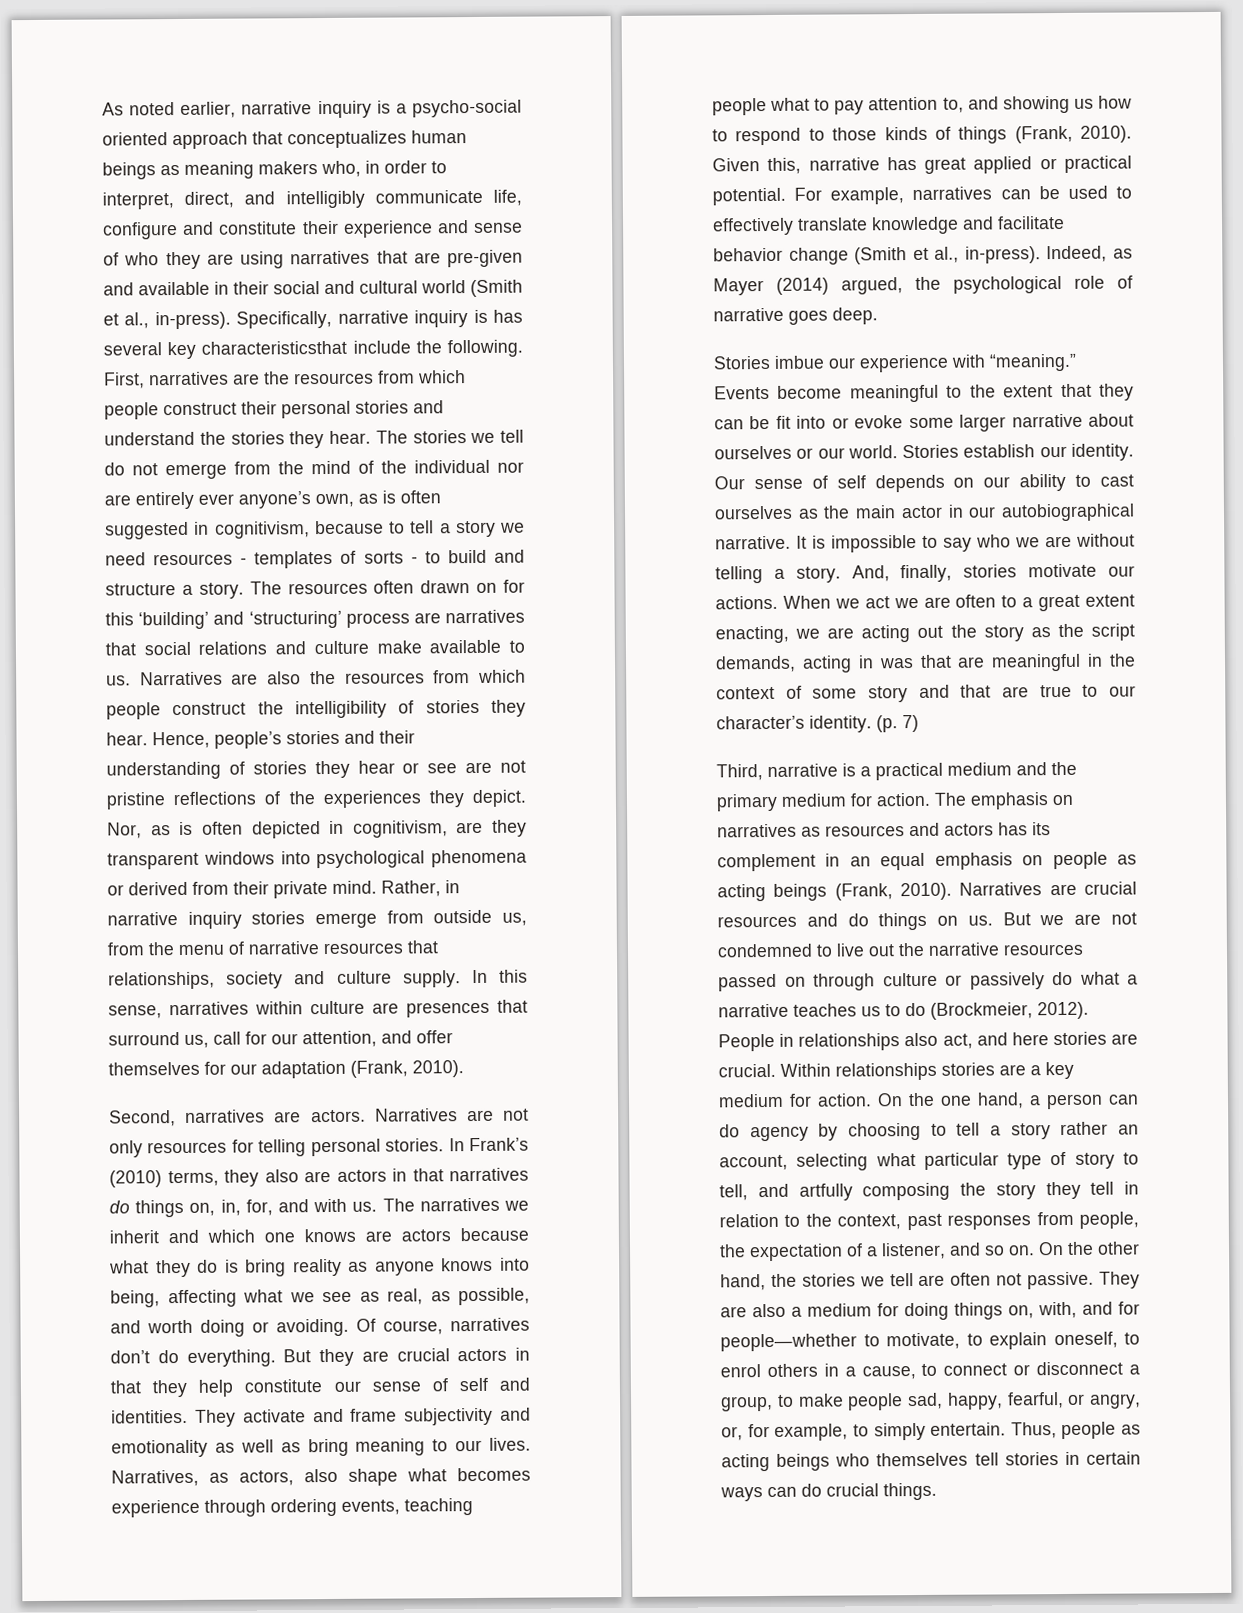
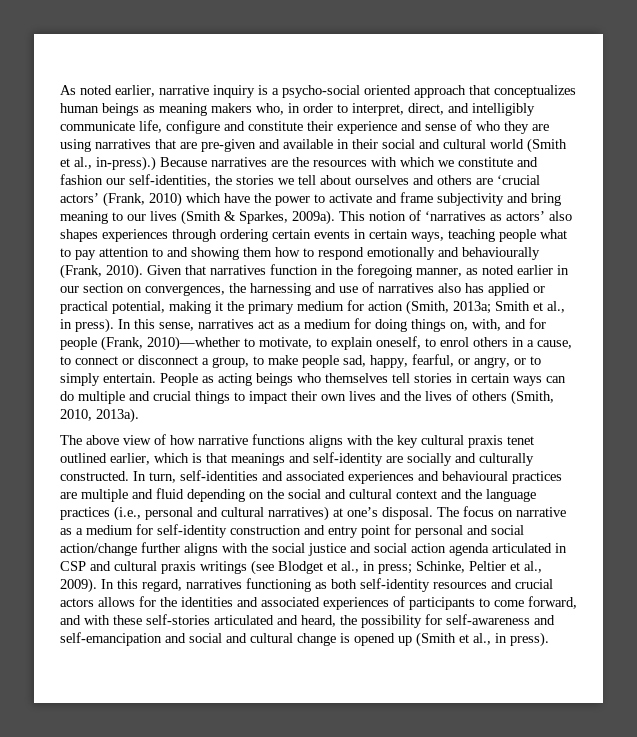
- As noted earlier, narrative inquiry is a psycho-social oriented approach that conceptualizes human beings as meaning makers who, in order to interpret, direct, and intelligibly communicate life, configure and constitute their experience and sense of who they are using narratives that are pre-given and available in their social and cultural world (Smith et al., in-press). Specifically, narrative inquiry is has several key characteristicsthat include the following. First, narratives are the resources from which people construct their personal stories and understand the stories they hear. The stories we tell do not emerge from the mind of the individual nor are entirely ever anyone’s own, as is often suggested in cognitivism, because to tell a story we need resources - templates of sorts - to build and structure a story. The resources often drawn on for this ‘building’ and ‘structuring’ process are narratives that social relations and culture make available to us. Narratives are also the resources from which people construct the intelligibility of stories they hear. Hence, people’s stories and their understanding of stories they hear or see are not pristine reflections of the experiences they depict. Nor, as is often depicted in cognitivism, are they transparent windows into psychological phenomena or derived from their private mind. Rather, in narrative inquiry stories emerge from outside us, from the menu of narrative resources that relationships, society and culture supply. In this sense, narratives within culture are presences that surround us, call for our attention, and offer themselves for our adaptation (Frank, 2010).
- Second, narratives are actors. Narratives are not only resources for telling personal stories. In Frank’s (2010) terms, they also are actors in that narratives do things on, in, for, and with us. The narratives we inherit and which one knows are actors because what they do is bring reality as anyone knows into being, affecting what we see as real, as possible, and worth doing or avoiding. Of course, narratives don’t do everything. But they are crucial actors in that they help constitute our sense of self and identities. They activate and frame subjectivity and emotionality as well as bring meaning to our lives. Narratives, as actors, also shape what becomes experience through ordering events, teaching people what to pay attention to, and showing us how to respond to those kinds of things (Frank, 2010). Given this, narrative has great applied or practical potential. For example, narratives can be used to effectively translate knowledge and facilitate behavior change (Smith et al., in-press). Indeed, as Mayer (2014) argued, the psychological role of narrative goes deep.
- Stories imbue our experience with “meaning.” Events become meaningful to the extent that they can be fit into or evoke some larger narrative about ourselves or our world. Stories establish our identity. Our sense of self depends on our ability to cast ourselves as the main actor in our autobiographical narrative. It is impossible to say who we are without telling a story. And, finally, stories motivate our actions. When we act we are often to a great extent enacting, we are acting out the story as the script demands, acting in was that are meaningful in the context of some story and that are true to our character’s identity. (p. 7)
- Third, narrative is a practical medium and the primary medium for action. The emphasis on narratives as resources and actors has its complement in an equal emphasis on people as acting beings (Frank, 2010). Narratives are crucial resources and do things on us. But we are not condemned to live out the narrative resources passed on through culture or passively do what a narrative teaches us to do (Brockmeier, 2012). People in relationships also act, and here stories are crucial. Within relationships stories are a key medium for action. On the one hand, a person can do agency by choosing to tell a story rather an account, selecting what particular type of story to tell, and artfully composing the story they tell in relation to the context, past responses from people, the expectation of a listener, and so on. On the other hand, the stories we tell are often not passive. They are also a medium for doing things on, with, and for people—whether to motivate, to explain oneself, to enrol others in a cause, to connect or disconnect a group, to make people sad, happy, fearful, or angry, or, for example, to simply entertain.
+ As noted earlier, narrative inquiry is a psycho-social oriented approach that conceptualizes human beings as meaning makers who, in order to interpret, direct, and intelligibly communicate life, configure and constitute their experience and sense of who they are using narratives that are pre-given and available in their social and cultural world (Smith et al., in-press).) Because narratives are the resources with which we constitute and fashion our self-identities, the stories we tell about ourselves and others are ‘crucial actors’ (Frank, 2010) which have the power to activate and frame subjectivity and bring meaning to our lives (Smith & Sparkes, 2009a). This notion of ‘narratives as actors’ also shapes experiences through ordering certain events in certain ways, teaching people what to pay attention to and showing them how to respond emotionally and behaviourally (Frank, 2010). Given that narratives function in the foregoing manner, as noted earlier in our section on convergences, the harnessing and use of narratives also has applied or practical potential, making it the primary medium for action (Smith, 2013a; Smith et al., in press). In this sense, narratives act as a medium for doing things on, with, and for people (Frank, 2010)—whether to motivate, to explain oneself, to enrol others in a cause, to connect or disconnect a group, to make people sad, happy, fearful, or angry, or to simply entertain.
- Thus, people as acting beings who themselves tell stories in certain ways can do crucial things.
+ People as acting beings who themselves tell stories in certain ways can do multiple and crucial things to impact their own lives and the lives of others (Smith, 2010, 2013a).
+ The above view of how narrative functions aligns with the key cultural praxis tenet outlined earlier, which is that meanings and self-identity are socially and culturally constructed. In turn, self-identities and associated experiences and behavioural practices are multiple and fluid depending on the social and cultural context and the language practices (i.e., personal and cultural narratives) at one’s disposal. The focus on narrative as a medium for self-identity construction and entry point for personal and social action/change further aligns with the social justice and social action agenda articulated in CSP and cultural praxis writings (see Blodget et al., in press; Schinke, Peltier et al., 2009). In this regard, narratives functioning as both self-identity resources and crucial actors allows for the identities and associated experiences of participants to come forward, and with these self-stories articulated and heard, the possibility for self-awareness and self-emancipation and social and cultural change is opened up (Smith et al., in press).

